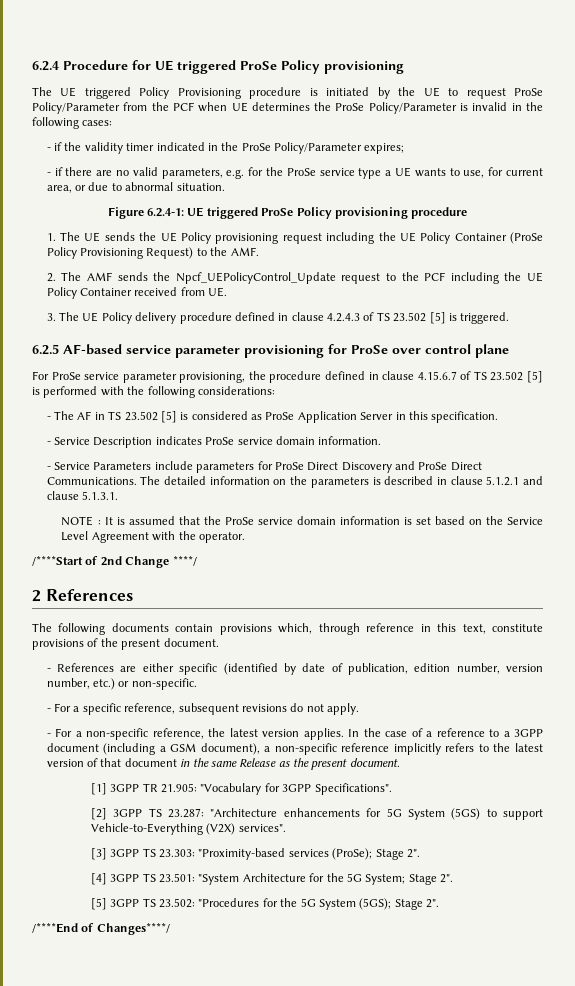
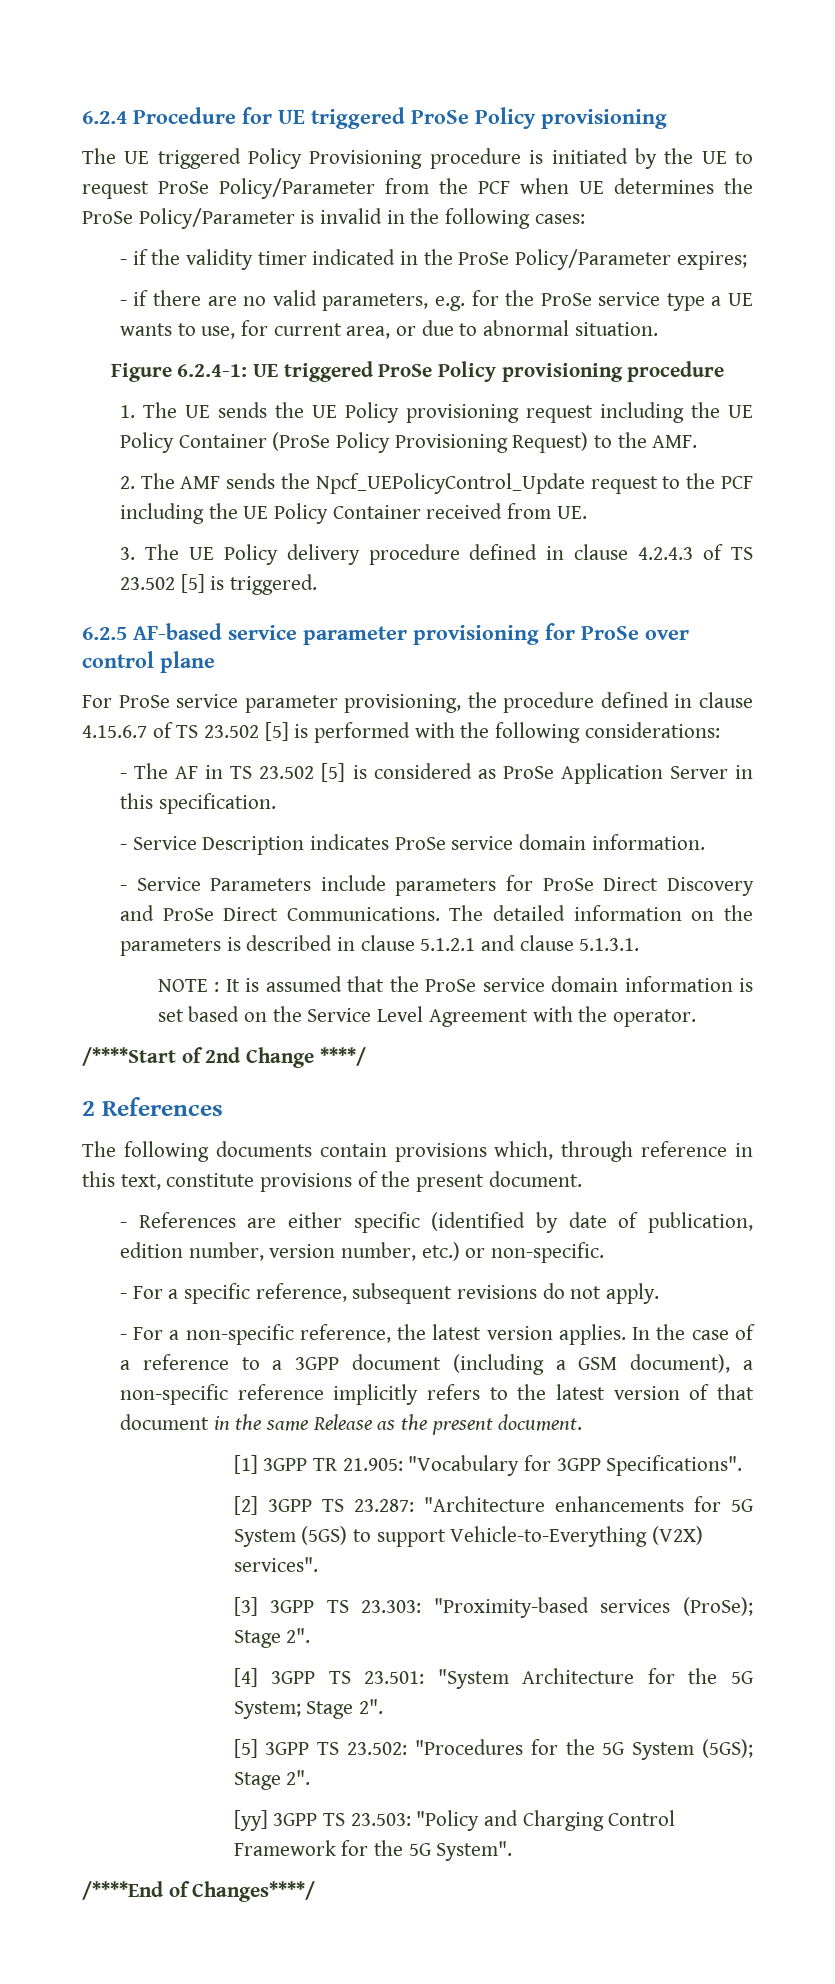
+ [yy] 3GPP TS 23.503: "Policy and Charging Control Framework for the 5G System".

